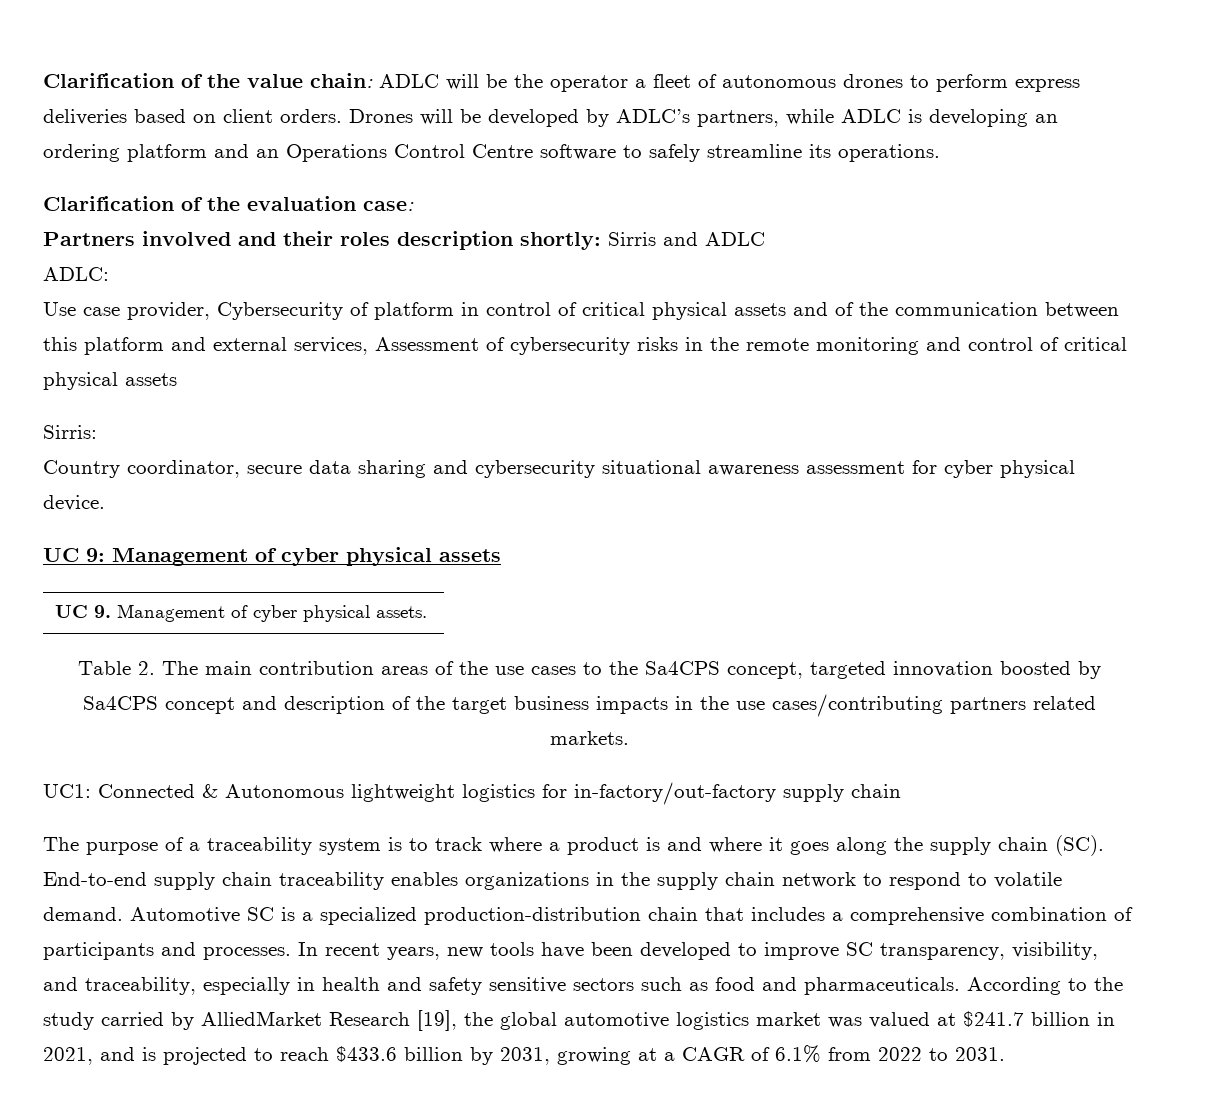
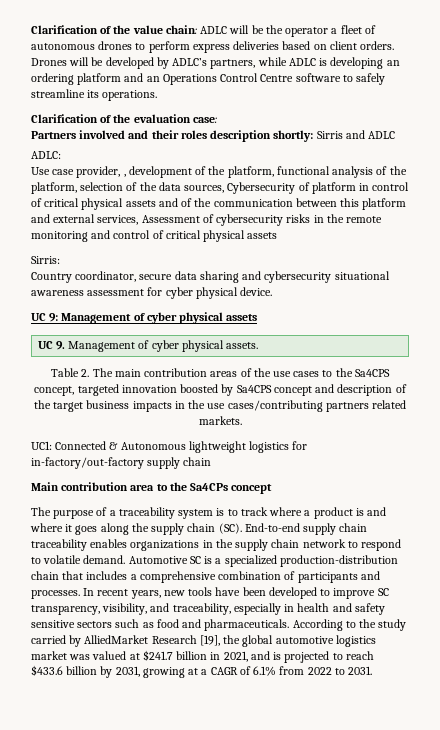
- Use case provider, Cybersecurity of platform in control of critical physical assets and of the communication between this platform and external services, Assessment of cybersecurity risks in the remote monitoring and control of critical physical assets
+ Use case provider, , development of the platform, functional analysis of the platform, selection of the data sources, Cybersecurity of platform in control of critical physical assets and of the communication between this platform and external services, Assessment of cybersecurity risks in the remote monitoring and control of critical physical assets
+ Main contribution area to the Sa4CPs concept

